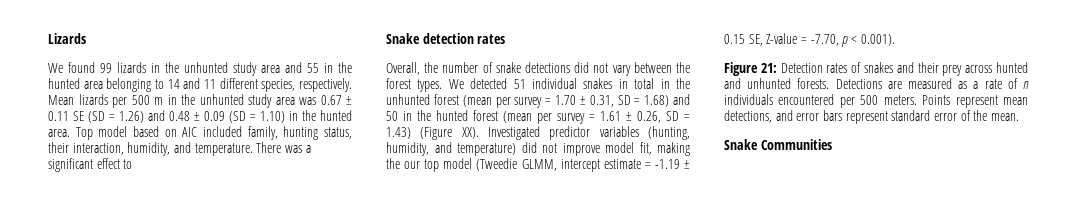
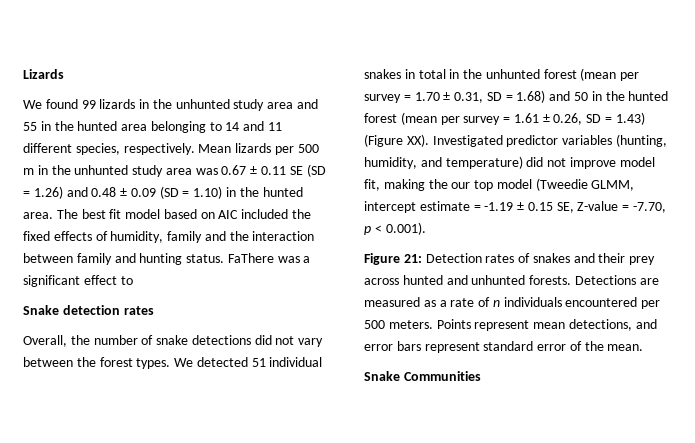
- Top model based on AIC included family, hunting status, their interaction, humidity, and temperature. There was a significant effect to
+ The best fit model based on AIC included the fixed effects of humidity, family and the interaction between family and hunting status. FaThere was a significant effect to

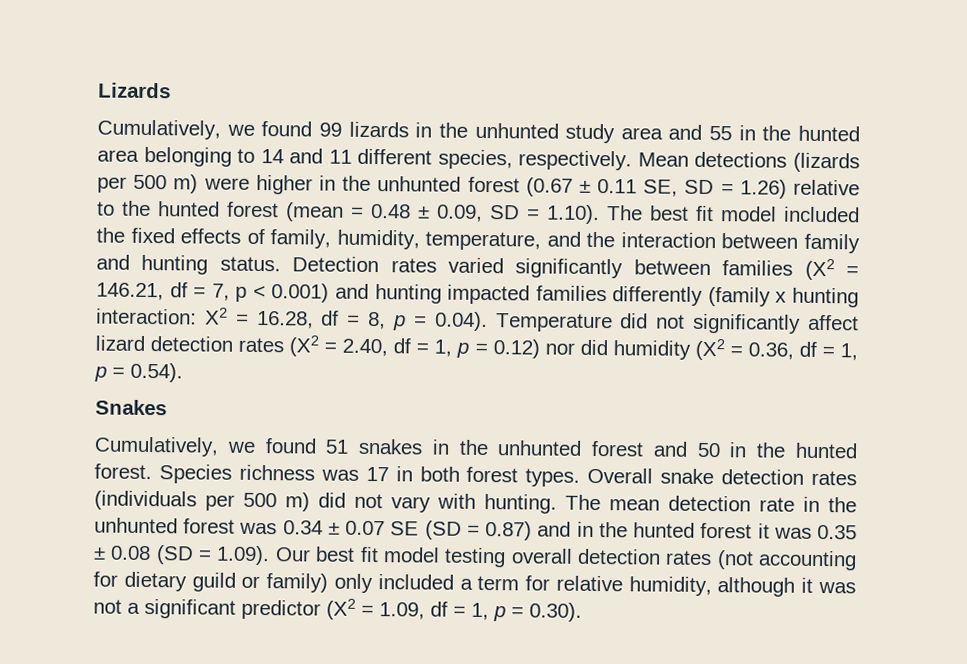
- We found 99 lizards in the unhunted study area and 55 in the hunted area belonging to 14 and 11 different species, respectively.
+ Cumulatively, we found 99 lizards in the unhunted study area and 55 in the hunted area belonging to 14 and 11 different species, respectively.
- Mean lizards per 500 m in the unhunted study area was 0.67 ± 0.11 SE (SD = 1.26) and 0.48 ± 0.09 (SD = 1.10) in the hunted area. The best fit model based on AIC included the fixed effects of humidity, family and the interaction between family and hunting status.
+ Mean detections (lizards per 500 m) were higher in the unhunted forest (0.67 ± 0.11 SE, SD = 1.26) relative to the hunted forest (mean = 0.48 ± 0.09, SD = 1.10). The best fit model included the fixed effects of family, humidity, temperature, and the interaction between family and hunting status.
- FaThere was a significant effect to
- Snake detection rates
- Overall, the number of snake detections did not vary between the forest types. We detected 51 individual snakes in total in the unhunted forest (mean per survey = 1.70 ± 0.31, SD = 1.68) and 50 in the hunted forest (mean per survey = 1.61 ± 0.26, SD = 1.43) (Figure XX). Investigated predictor variables (hunting, humidity, and temperature) did not improve model fit, making the our top model (Tweedie GLMM, intercept estimate = -1.19 ± 0.15 SE, Z-value = -7.70, p < 0.001).
- Figure 21: Detection rates of snakes and their prey across hunted and unhunted forests. Detections are measured as a rate of n individuals encountered per 500 meters. Points represent mean detections, and error bars represent standard error of the mean.
- Snake Communities
+ Detection rates varied significantly between families (X2 = 146.21, df = 7, p < 0.001) and hunting impacted families differently (family x hunting interaction: X2 = 16.28, df = 8, p = 0.04). Temperature did not significantly affect lizard detection rates (X2 = 2.40, df = 1, p = 0.12) nor did humidity (X2 = 0.36, df = 1, p = 0.54).
+ Snakes
+ Cumulatively, we found 51 snakes in the unhunted forest and 50 in the hunted forest. Species richness was 17 in both forest types. Overall snake detection rates (individuals per 500 m) did not vary with hunting. The mean detection rate in the unhunted forest was 0.34 ± 0.07 SE (SD = 0.87) and in the hunted forest it was 0.35 ± 0.08 (SD = 1.09). Our best fit model testing overall detection rates (not accounting for dietary guild or family) only included a term for relative humidity, although it was not a significant predictor (X2 = 1.09, df = 1, p = 0.30).

